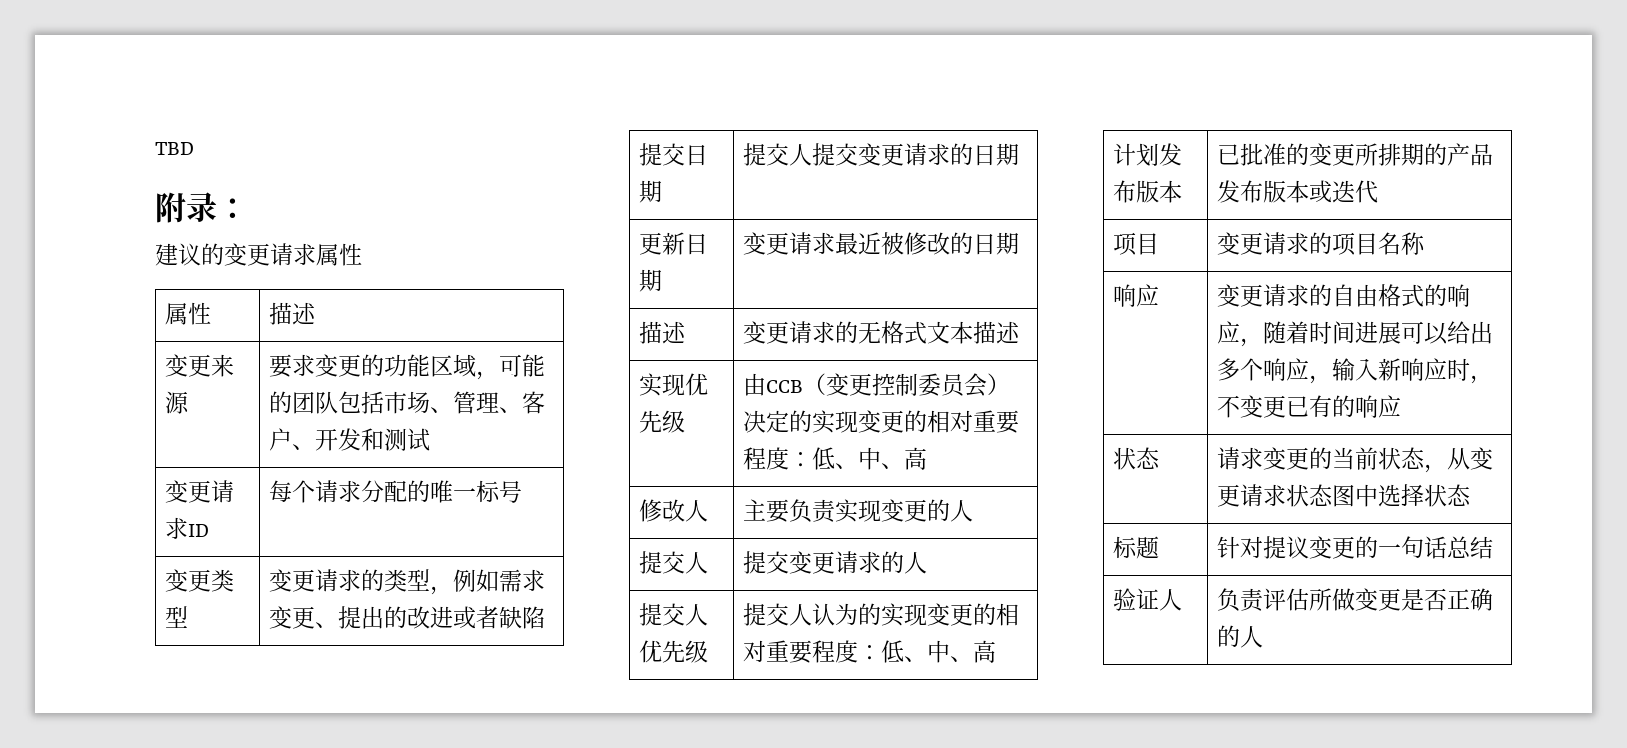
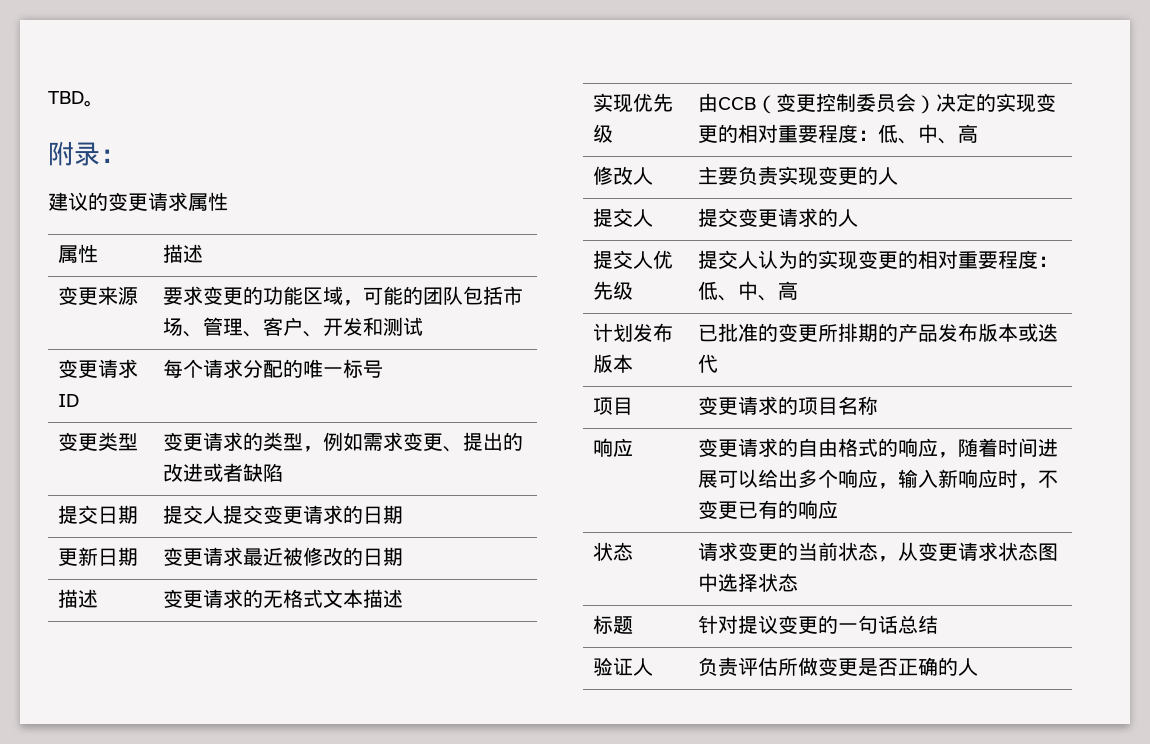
- TBD
+ TBD。

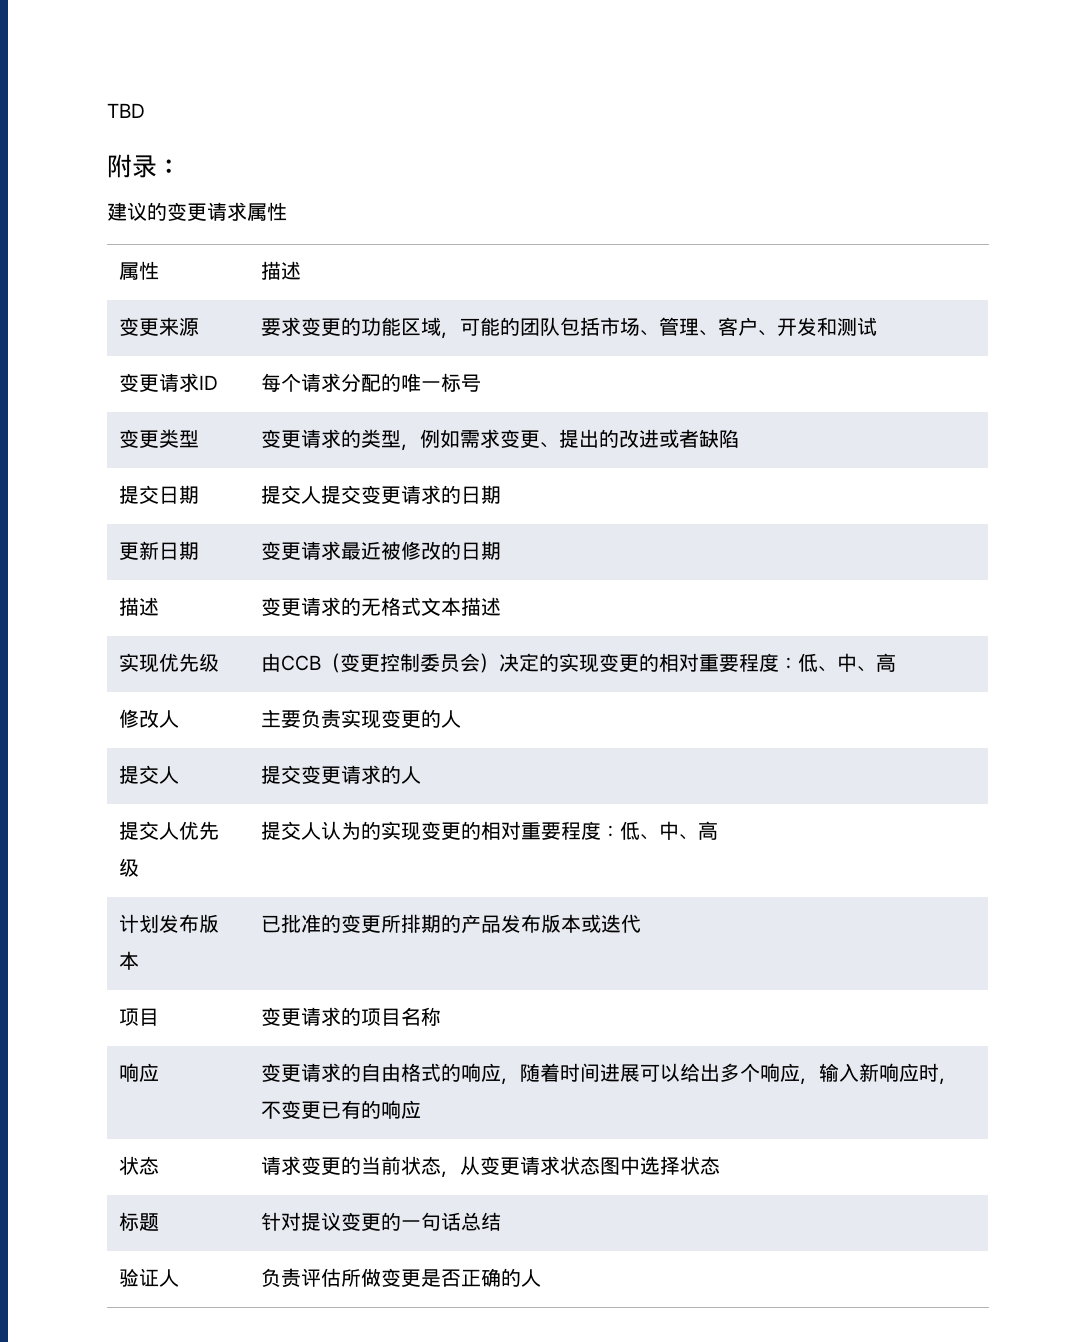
- TBD。
+ TBD

